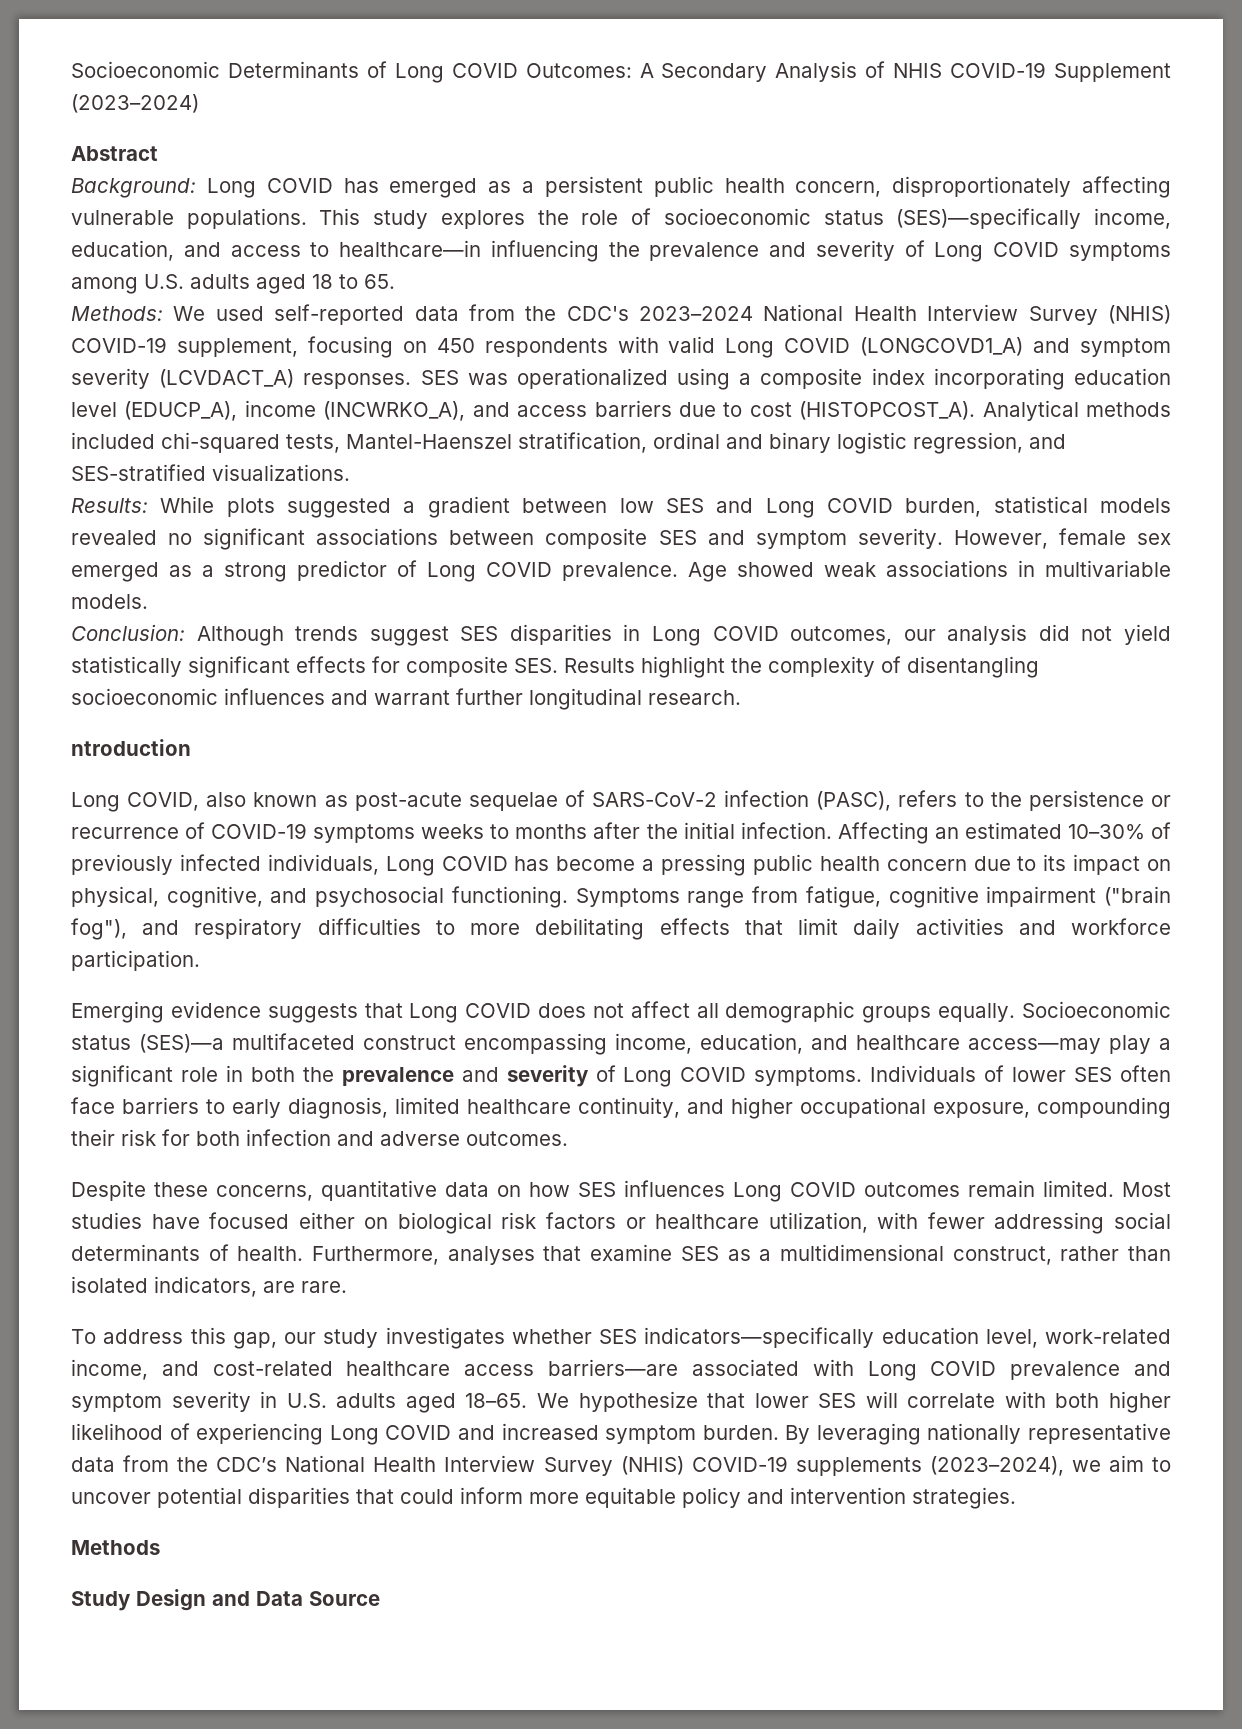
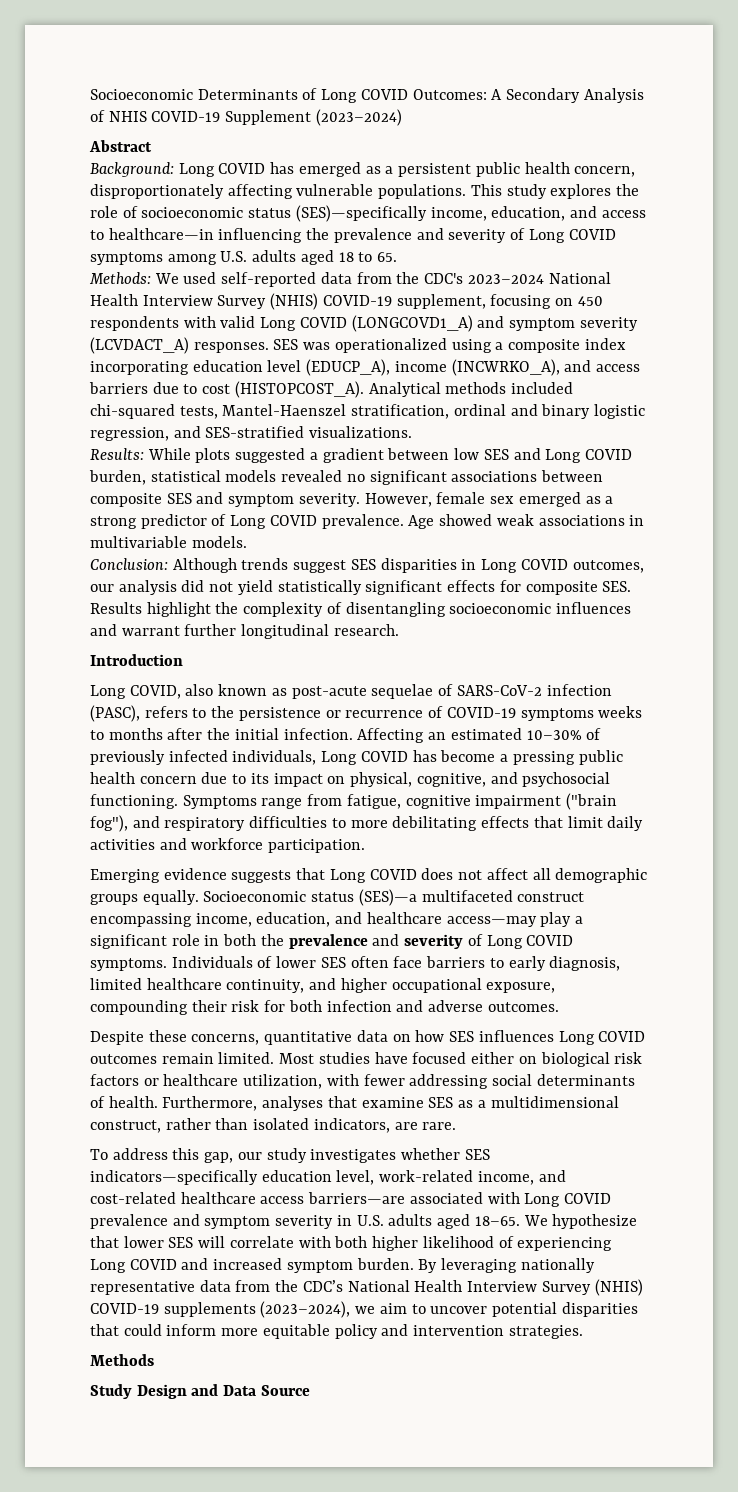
- ntroduction
+ Introduction

